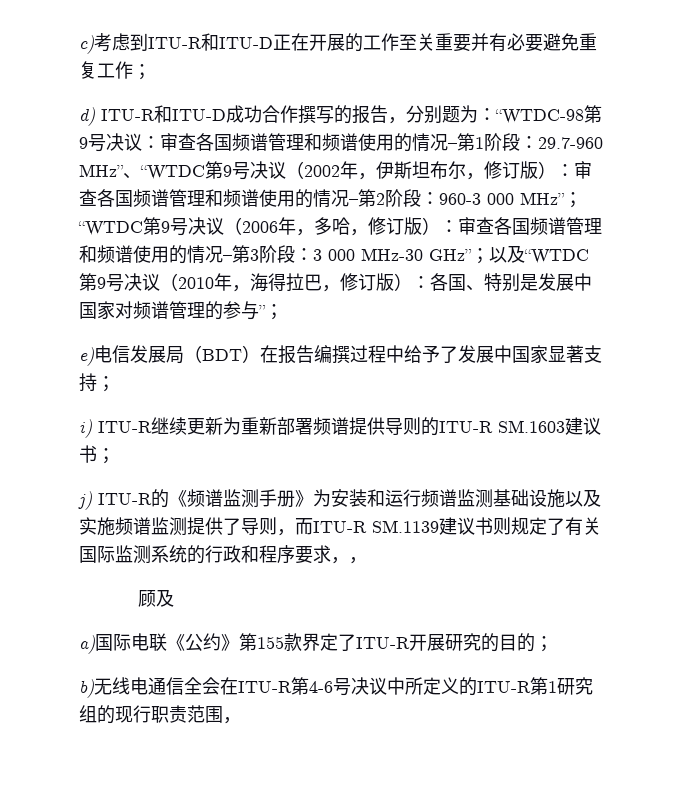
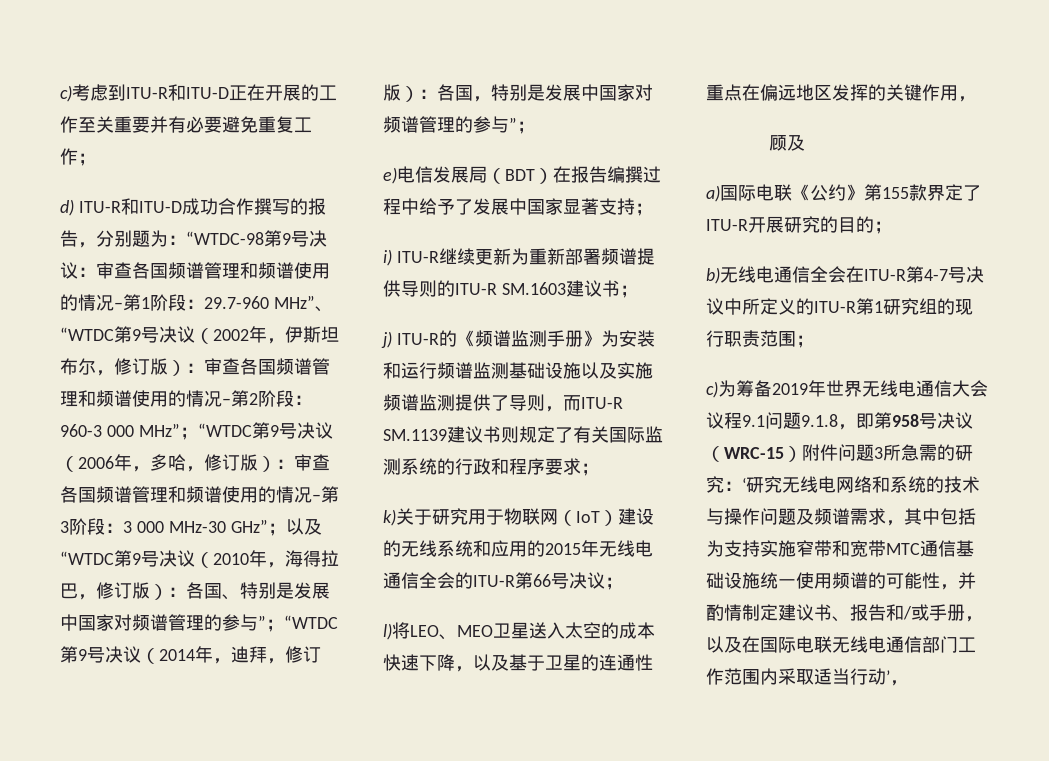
+ “WTDC第9号决议（2014年，迪拜，修订版）：各国，特别是发展中国家对频谱管理的参与”；
- j) ITU-R的《频谱监测手册》为安装和运行频谱监测基础设施以及实施频谱监测提供了导则，而ITU-R SM.1139建议书则规定了有关国际监测系统的行政和程序要求，，
+ j) ITU-R的《频谱监测手册》为安装和运行频谱监测基础设施以及实施频谱监测提供了导则，而ITU-R SM.1139建议书则规定了有关国际监测系统的行政和程序要求；
+ k)关于研究用于物联网（IoT）建设的无线系统和应用的2015年无线电通信全会的ITU-R第66号决议；
+ l)将LEO、MEO卫星送入太空的成本快速下降，以及基于卫星的连通性重点在偏远地区发挥的关键作用，
- b)无线电通信全会在ITU-R第4-6号决议中所定义的ITU-R第1研究组的现行职责范围，
+ b)无线电通信全会在ITU-R第4-7号决议中所定义的ITU-R第1研究组的现行职责范围；
+ c)为筹备2019年世界无线电通信大会议程9.1问题9.1.8，即第958号决议（WRC-15）附件问题3所急需的研究：‘研究无线电网络和系统的技术与操作问题及频谱需求，其中包括为支持实施窄带和宽带MTC通信基础设施统一使用频谱的可能性，并酌情制定建议书、报告和/或手册，以及在国际电联无线电通信部门工作范围内采取适当行动’，

